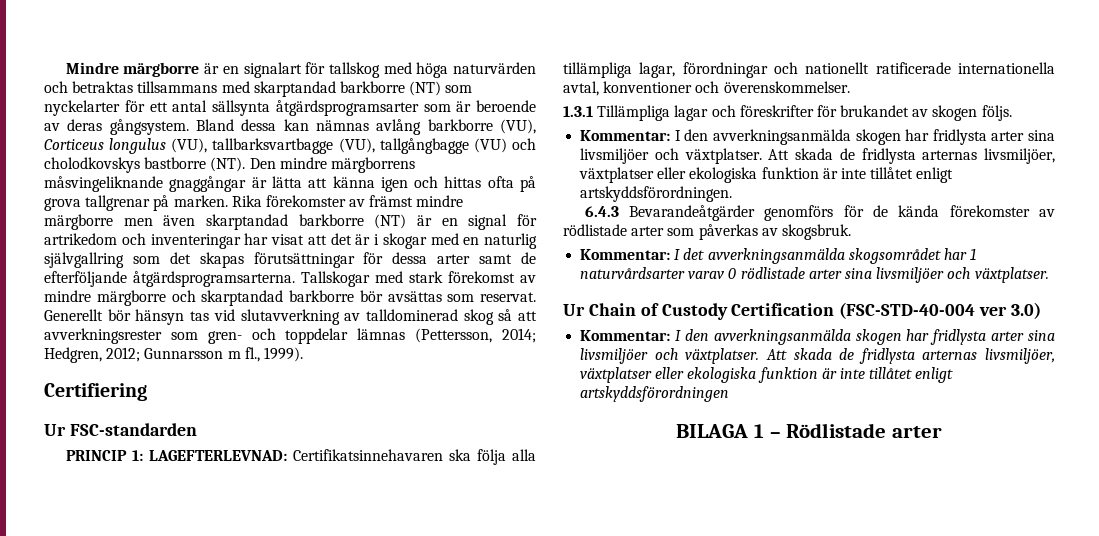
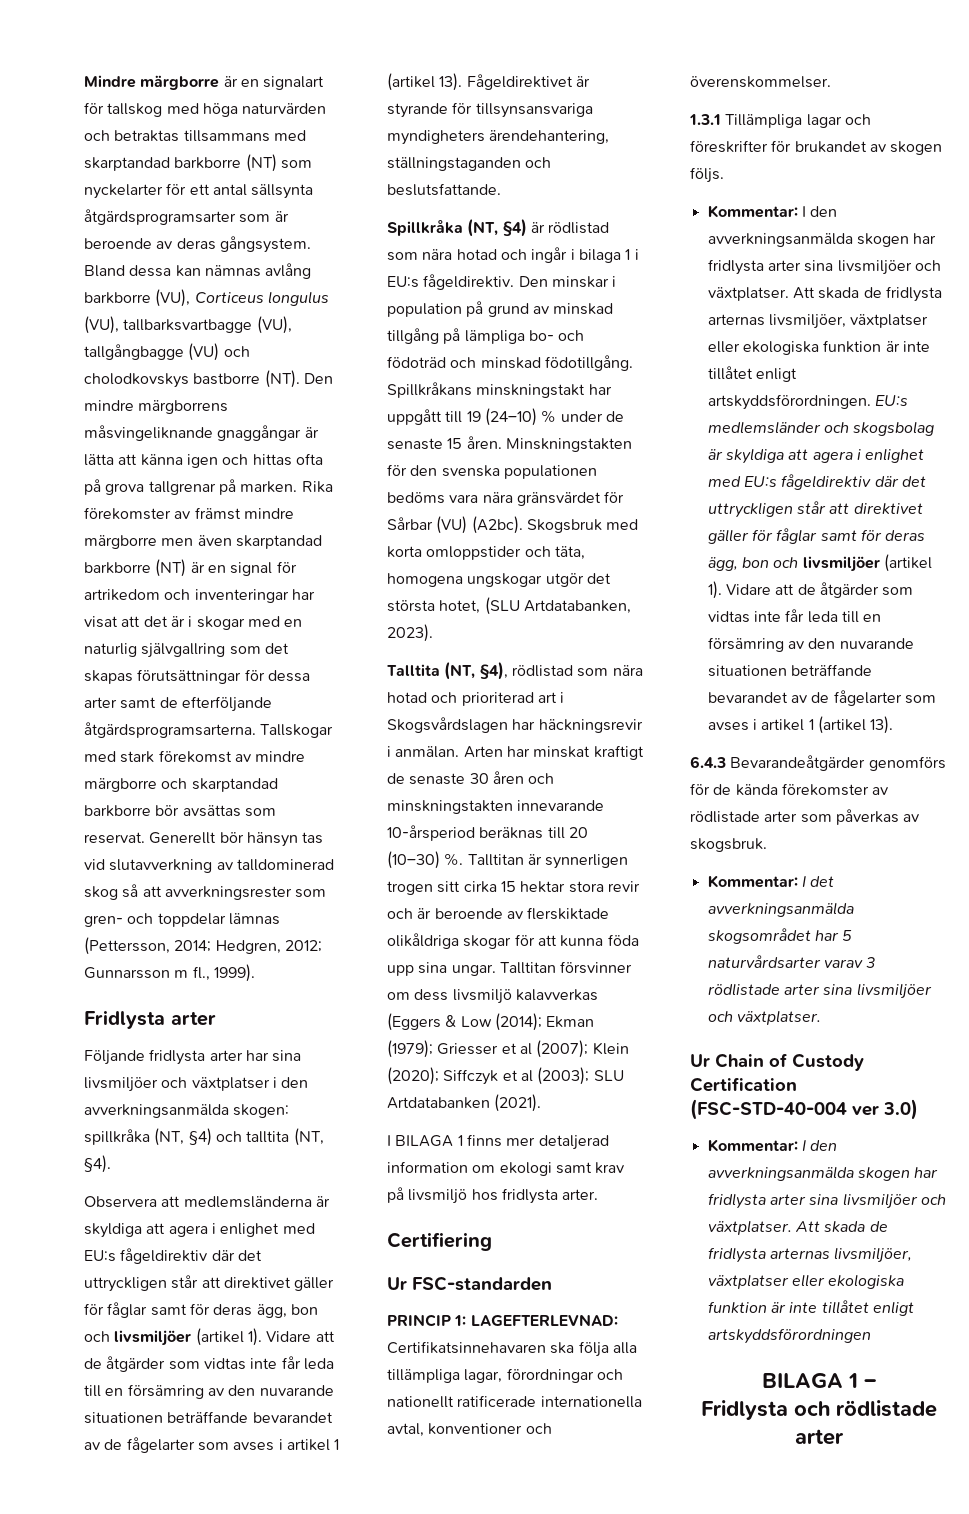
+ Fridlysta arter
+ Följande fridlysta arter har sina livsmiljöer och växtplatser i den avverkningsanmälda skogen: spillkråka (NT, §4) och talltita (NT, §4).
+ Observera att medlemsländerna är skyldiga att agera i enlighet med EU:s fågeldirektiv där det uttryckligen står att direktivet gäller för fåglar samt för deras ägg, bon och livsmiljöer (artikel 1). Vidare att de åtgärder som vidtas inte får leda till en försämring av den nuvarande situationen beträffande bevarandet av de fågelarter som avses i artikel 1 (artikel 13). Fågeldirektivet är styrande för tillsynsansvariga myndigheters ärendehantering, ställningstaganden och beslutsfattande.
+ Spillkråka (NT, §4) är rödlistad som nära hotad och ingår i bilaga 1 i EU:s fågeldirektiv. Den minskar i population på grund av minskad tillgång på lämpliga bo- och födoträd och minskad födotillgång. Spillkråkans minskningstakt har uppgått till 19 (24–10) % under de senaste 15 åren. Minskningstakten för den svenska populationen bedöms vara nära gränsvärdet för Sårbar (VU) (A2bc). Skogsbruk med korta omloppstider och täta, homogena ungskogar utgör det största hotet, (SLU Artdatabanken, 2023).
+ Talltita (NT, §4), rödlistad som nära hotad och prioriterad art i Skogsvårdslagen har häckningsrevir i anmälan. Arten har minskat kraftigt de senaste 30 åren och minskningstakten innevarande 10-årsperiod beräknas till 20 (10–30) %. Talltitan är synnerligen trogen sitt cirka 15 hektar stora revir och är beroende av flerskiktade olikåldriga skogar för att kunna föda upp sina ungar. Talltitan försvinner om dess livsmiljö kalavverkas (Eggers & Low (2014); Ekman (1979); Griesser et al (2007); Klein (2020); Siffczyk et al (2003); SLU Artdatabanken (2021).
+ I BILAGA 1 finns mer detaljerad information om ekologi samt krav på livsmiljö hos fridlysta arter.
+ EU:s medlemsländer och skogsbolag är skyldiga att agera i enlighet med EU:s fågeldirektiv där det uttryckligen står att direktivet gäller för fåglar samt för deras ägg, bon och livsmiljöer (artikel 1). Vidare att de åtgärder som vidtas inte får leda till en försämring av den nuvarande situationen beträffande bevarandet av de fågelarter som avses i artikel 1 (artikel 13).
- Kommentar: I det avverkningsanmälda skogsområdet har 1 naturvårdsarter varav 0 rödlistade arter sina livsmiljöer och växtplatser.
+ Kommentar: I det avverkningsanmälda skogsområdet har 5 naturvårdsarter varav 3 rödlistade arter sina livsmiljöer och växtplatser.
- BILAGA 1 – Rödlistade arter
+ BILAGA 1 –
+ Fridlysta och rödlistade arter

